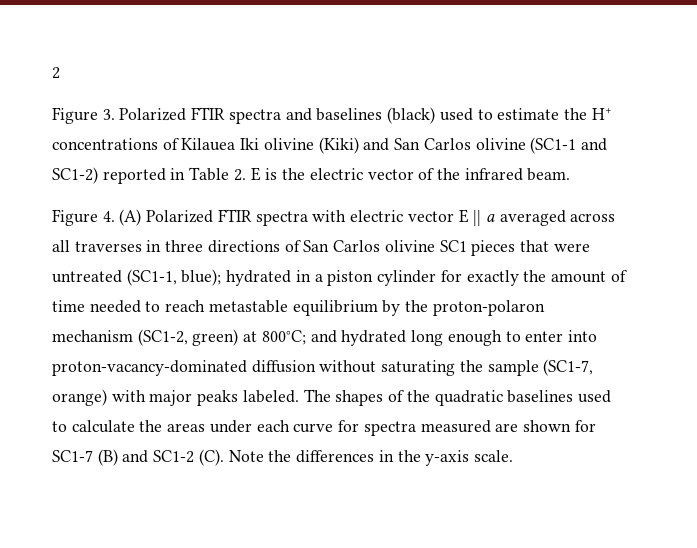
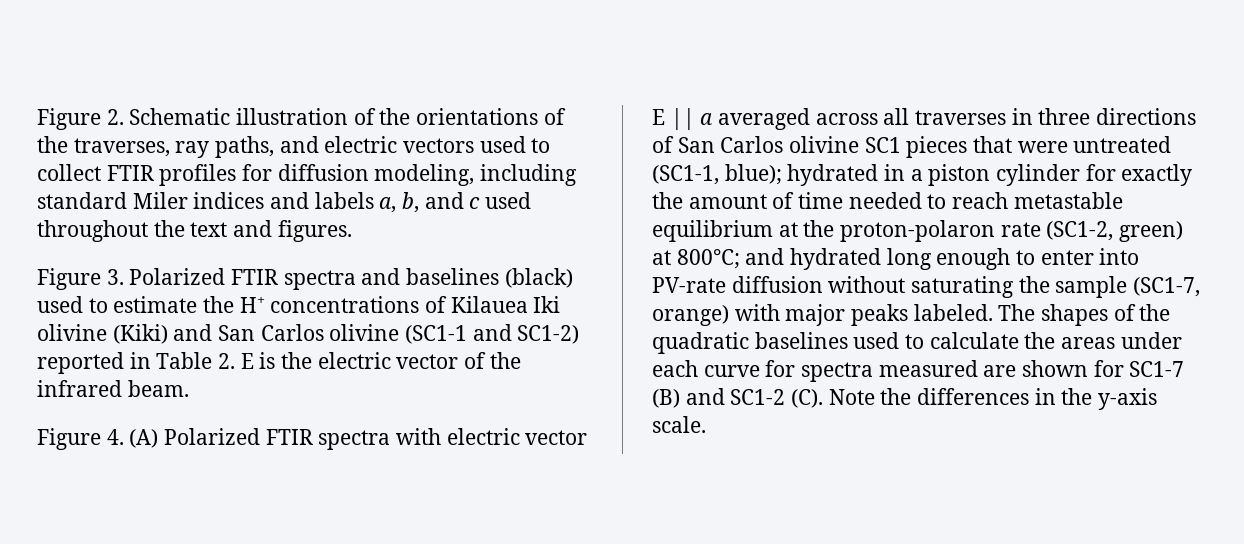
- 2
+ Figure 2. Schematic illustration of the orientations of the traverses, ray paths, and electric vectors used to collect FTIR profiles for diffusion modeling, including standard Miler indices and labels a, b, and c used throughout the text and figures.
- hydrated in a piston cylinder for exactly the amount of time needed to reach metastable equilibrium by the proton-polaron mechanism (SC1-2, green) at 800°C;
+ hydrated in a piston cylinder for exactly the amount of time needed to reach metastable equilibrium at the proton-polaron rate (SC1-2, green) at 800°C;
- and hydrated long enough to enter into proton-vacancy-dominated diffusion without saturating the sample (SC1-7, orange) with major peaks labeled.
+ and hydrated long enough to enter into PV-rate diffusion without saturating the sample (SC1-7, orange) with major peaks labeled.

